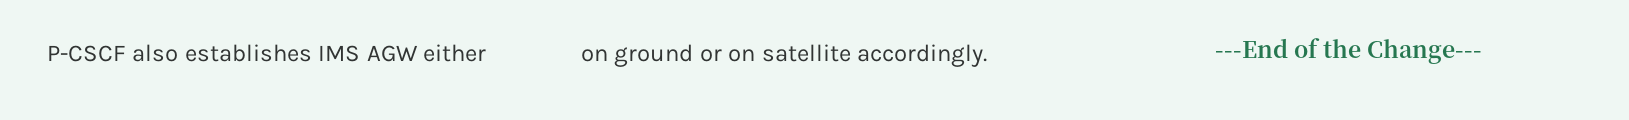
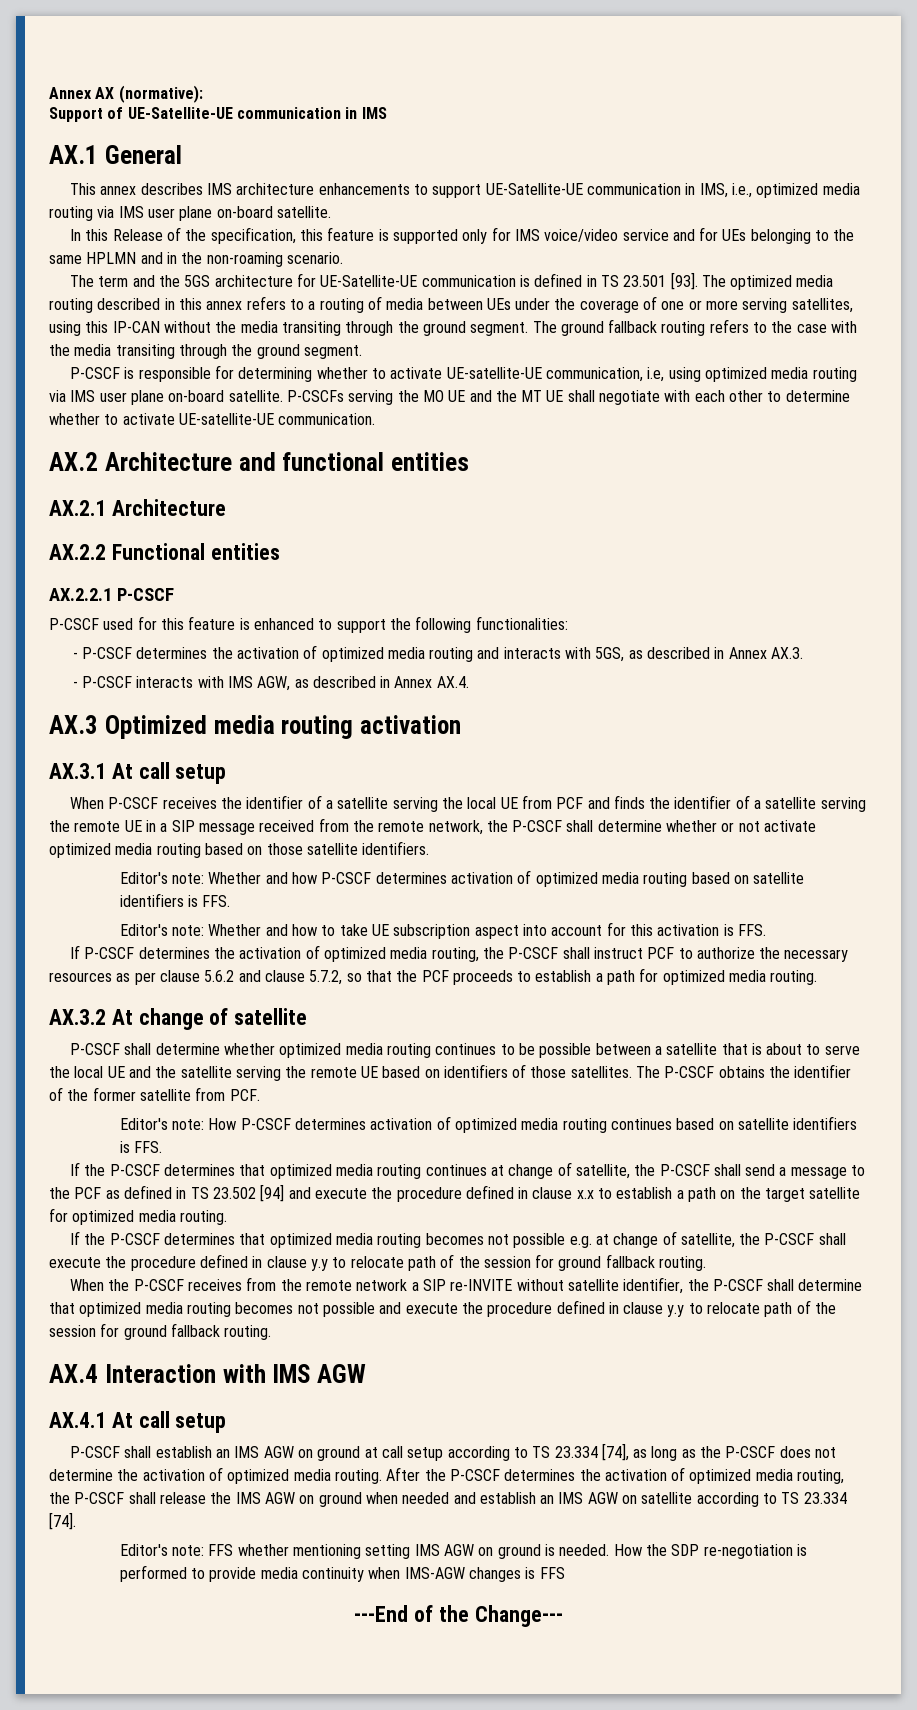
- P-CSCF also establishes IMS AGW either on ground or on satellite accordingly.
+ Annex AX (normative):
+ Support of UE-Satellite-UE communication in IMS
+ AX.1 General
+ This annex describes IMS architecture enhancements to support UE-Satellite-UE communication in IMS, i.e., optimized media routing via IMS user plane on-board satellite.
+ In this Release of the specification, this feature is supported only for IMS voice/video service and for UEs belonging to the same HPLMN and in the non-roaming scenario.
+ The term and the 5GS architecture for UE-Satellite-UE communication is defined in TS 23.501 [93]. The optimized media routing described in this annex refers to a routing of media between UEs under the coverage of one or more serving satellites, using this IP-CAN without the media transiting through the ground segment. The ground fallback routing refers to the case with the media transiting through the ground segment.
+ P-CSCF is responsible for determining whether to activate UE-satellite-UE communication, i.e, using optimized media routing via IMS user plane on-board satellite. P-CSCFs serving the MO UE and the MT UE shall negotiate with each other to determine whether to activate UE-satellite-UE communication.
+ AX.2 Architecture and functional entities
+ AX.2.1 Architecture
+ AX.2.2 Functional entities
+ AX.2.2.1 P-CSCF
+ P-CSCF used for this feature is enhanced to support the following functionalities:
+ - P-CSCF determines the activation of optimized media routing and interacts with 5GS, as described in Annex AX.3.
+ - P-CSCF interacts with IMS AGW, as described in Annex AX.4.
+ AX.3 Optimized media routing activation
+ AX.3.1 At call setup
+ When P-CSCF receives the identifier of a satellite serving the local UE from PCF and finds the identifier of a satellite serving the remote UE in a SIP message received from the remote network, the P-CSCF shall determine whether or not activate optimized media routing based on those satellite identifiers.
+ Editor's note: Whether and how P-CSCF determines activation of optimized media routing based on satellite identifiers is FFS.
+ Editor's note: Whether and how to take UE subscription aspect into account for this activation is FFS.
+ If P-CSCF determines the activation of optimized media routing, the P-CSCF shall instruct PCF to authorize the necessary resources as per clause 5.6.2 and clause 5.7.2, so that the PCF proceeds to establish a path for optimized media routing.
+ AX.3.2 At change of satellite
+ P-CSCF shall determine whether optimized media routing continues to be possible between a satellite that is about to serve the local UE and the satellite serving the remote UE based on identifiers of those satellites. The P-CSCF obtains the identifier of the former satellite from PCF.
+ Editor's note: How P-CSCF determines activation of optimized media routing continues based on satellite identifiers is FFS.
+ If the P-CSCF determines that optimized media routing continues at change of satellite, the P-CSCF shall send a message to the PCF as defined in TS 23.502 [94] and execute the procedure defined in clause x.x to establish a path on the target satellite for optimized media routing.
+ If the P-CSCF determines that optimized media routing becomes not possible e.g. at change of satellite, the P-CSCF shall execute the procedure defined in clause y.y to relocate path of the session for ground fallback routing.
+ When the P-CSCF receives from the remote network a SIP re-INVITE without satellite identifier, the P-CSCF shall determine that optimized media routing becomes not possible and execute the procedure defined in clause y.y to relocate path of the session for ground fallback routing.
+ AX.4 Interaction with IMS AGW
+ AX.4.1 At call setup
+ P-CSCF shall establish an IMS AGW on ground at call setup according to TS 23.334 [74], as long as the P-CSCF does not determine the activation of optimized media routing. After the P-CSCF determines the activation of optimized media routing, the P-CSCF shall release the IMS AGW on ground when needed and establish an IMS AGW on satellite according to TS 23.334 [74].
+ Editor's note: FFS whether mentioning setting IMS AGW on ground is needed. How the SDP re-negotiation is performed to provide media continuity when IMS-AGW changes is FFS

